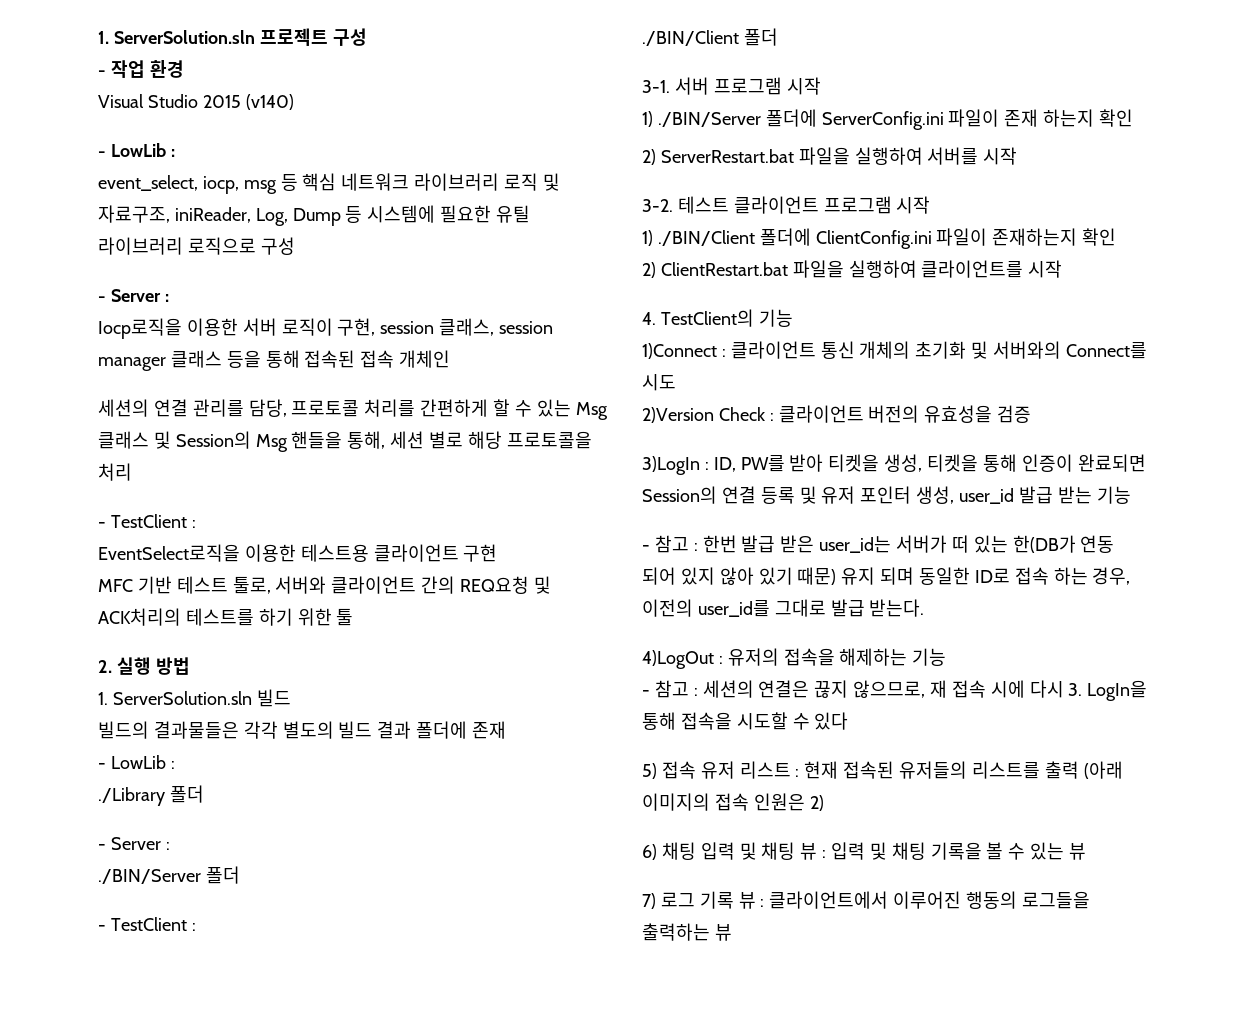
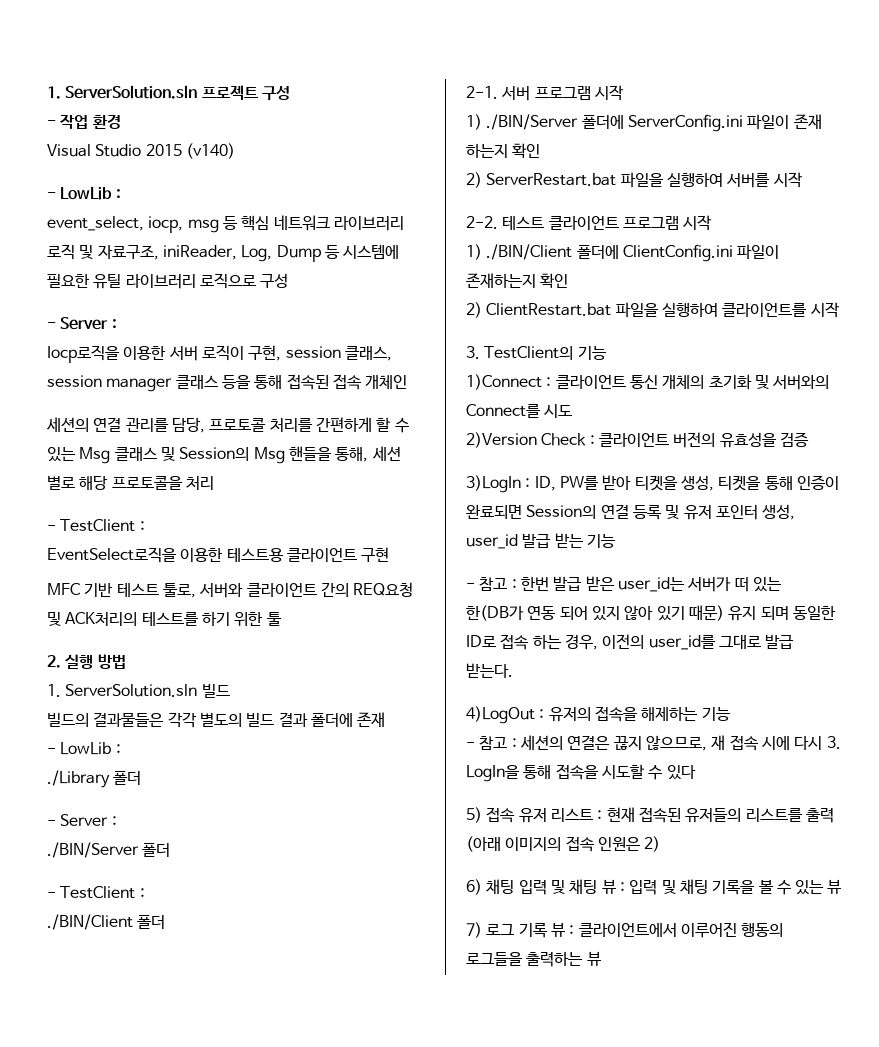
- 3-1.
+ 2-1.
- 3-2.
+ 2-2.
- 4. TestClient의 기능
+ 3. TestClient의 기능

